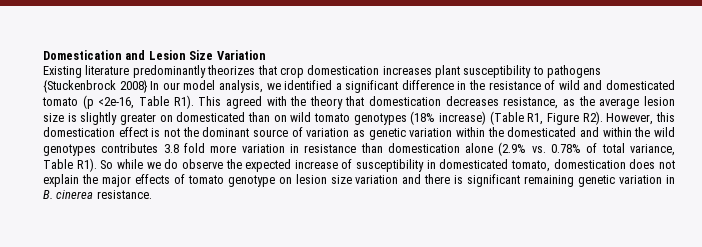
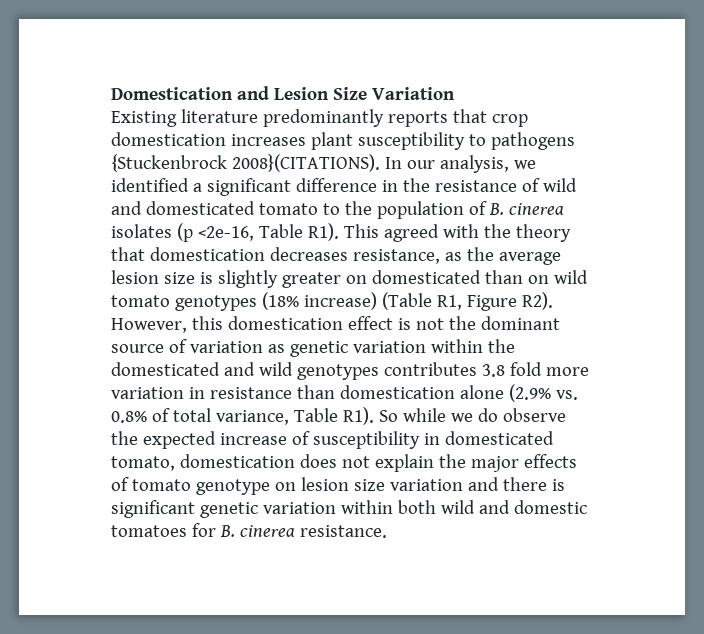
- Existing literature predominantly theorizes that crop domestication increases plant susceptibility to pathogens {Stuckenbrock 2008} In our model analysis, we identified a significant difference in the resistance of wild and domesticated tomato (p <2e-16, Table R1). This agreed with the theory that domestication decreases resistance, as the average lesion size is slightly greater on domesticated than on wild tomato genotypes (18% increase) (Table R1, Figure R2). However, this domestication effect is not the dominant source of variation as genetic variation within the domesticated and within the wild genotypes contributes 3.8 fold more variation in resistance than domestication alone (2.9% vs. 0.78% of total variance, Table R1). So while we do observe the expected increase of susceptibility in domesticated tomato, domestication does not explain the major effects of tomato genotype on lesion size variation and there is significant remaining genetic variation in B. cinerea resistance.
+ Existing literature predominantly reports that crop domestication increases plant susceptibility to pathogens {Stuckenbrock 2008}(CITATIONS). In our analysis, we identified a significant difference in the resistance of wild and domesticated tomato to the population of B. cinerea isolates (p <2e-16, Table R1). This agreed with the theory that domestication decreases resistance, as the average lesion size is slightly greater on domesticated than on wild tomato genotypes (18% increase) (Table R1, Figure R2). However, this domestication effect is not the dominant source of variation as genetic variation within the domesticated and wild genotypes contributes 3.8 fold more variation in resistance than domestication alone (2.9% vs. 0.8% of total variance, Table R1). So while we do observe the expected increase of susceptibility in domesticated tomato, domestication does not explain the major effects of tomato genotype on lesion size variation and there is significant genetic variation within both wild and domestic tomatoes for B. cinerea resistance.

